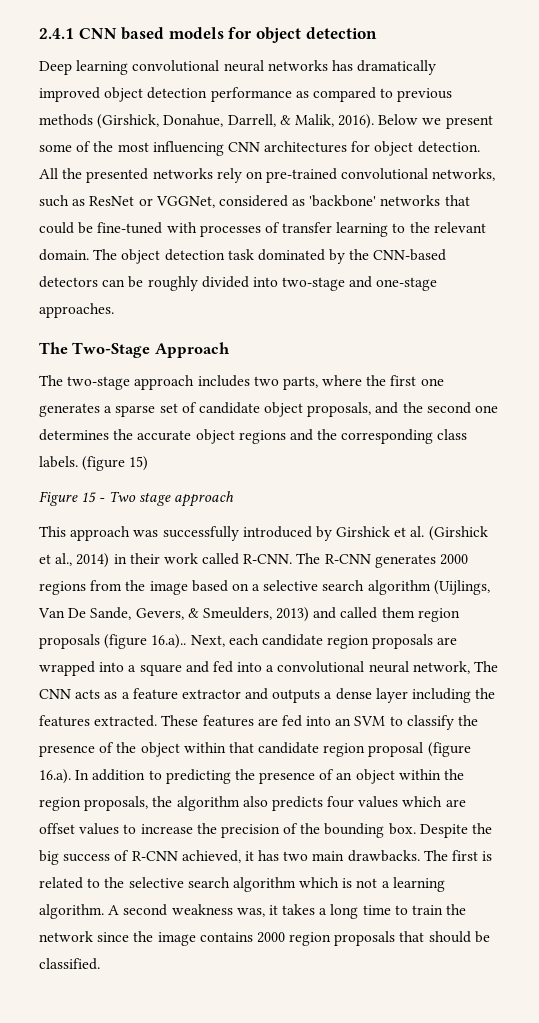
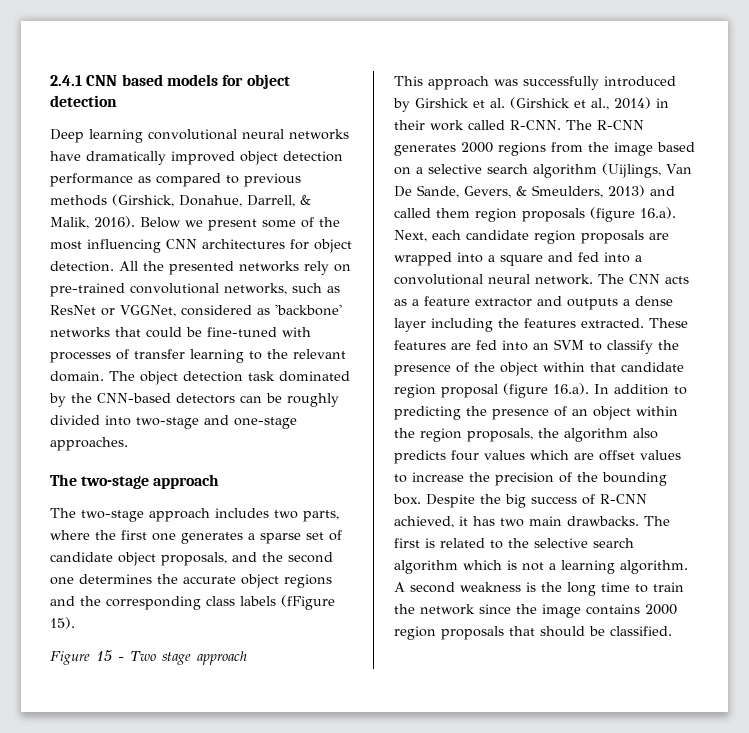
- Deep learning convolutional neural networks has dramatically improved object detection performance as compared to previous methods (Girshick, Donahue, Darrell, & Malik, 2016).
+ Deep learning convolutional neural networks have dramatically improved object detection performance as compared to previous methods (Girshick, Donahue, Darrell, & Malik, 2016).
  The object detection task dominated by the CNN-based detectors can be roughly divided into two-stage and one-stage approaches.
- The Two-Stage Approach
+ The two-stage approach
- The two-stage approach includes two parts, where the first one generates a sparse set of candidate object proposals, and the second one determines the accurate object regions and the corresponding class labels. (figure 15)
+ The two-stage approach includes two parts, where the first one generates a sparse set of candidate object proposals, and the second one determines the accurate object regions and the corresponding class labels (fFigure 15).
- The R-CNN generates 2000 regions from the image based on a selective search algorithm (Uijlings, Van De Sande, Gevers, & Smeulders, 2013) and called them region proposals (figure 16.a).. Next, each candidate region proposals are wrapped into a square and fed into a convolutional neural network, The CNN acts as a feature extractor and outputs a dense layer including the features extracted.
+ The R-CNN generates 2000 regions from the image based on a selective search algorithm (Uijlings, Van De Sande, Gevers, & Smeulders, 2013) and called them region proposals (figure 16.a). Next, each candidate region proposals are wrapped into a square and fed into a convolutional neural network. The CNN acts as a feature extractor and outputs a dense layer including the features extracted.
- A second weakness was, it takes a long time to train the network since the image contains 2000 region proposals that should be classified.
+ A second weakness is the long time to train the network since the image contains 2000 region proposals that should be classified.

